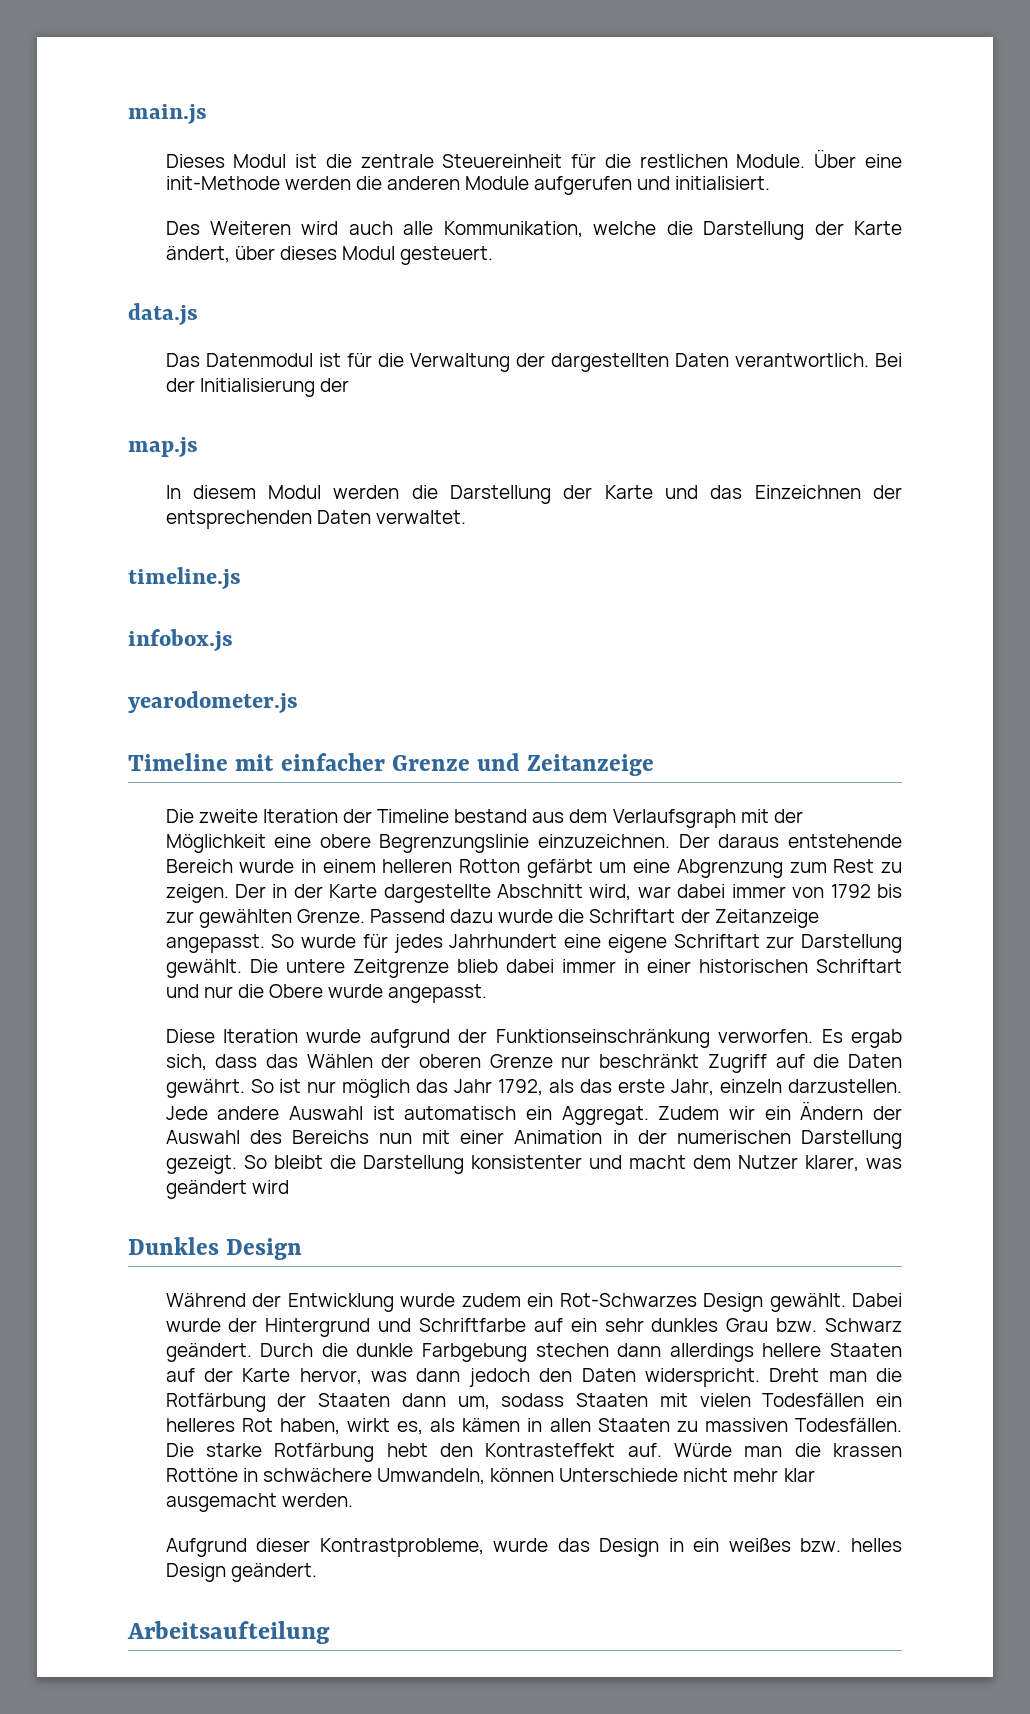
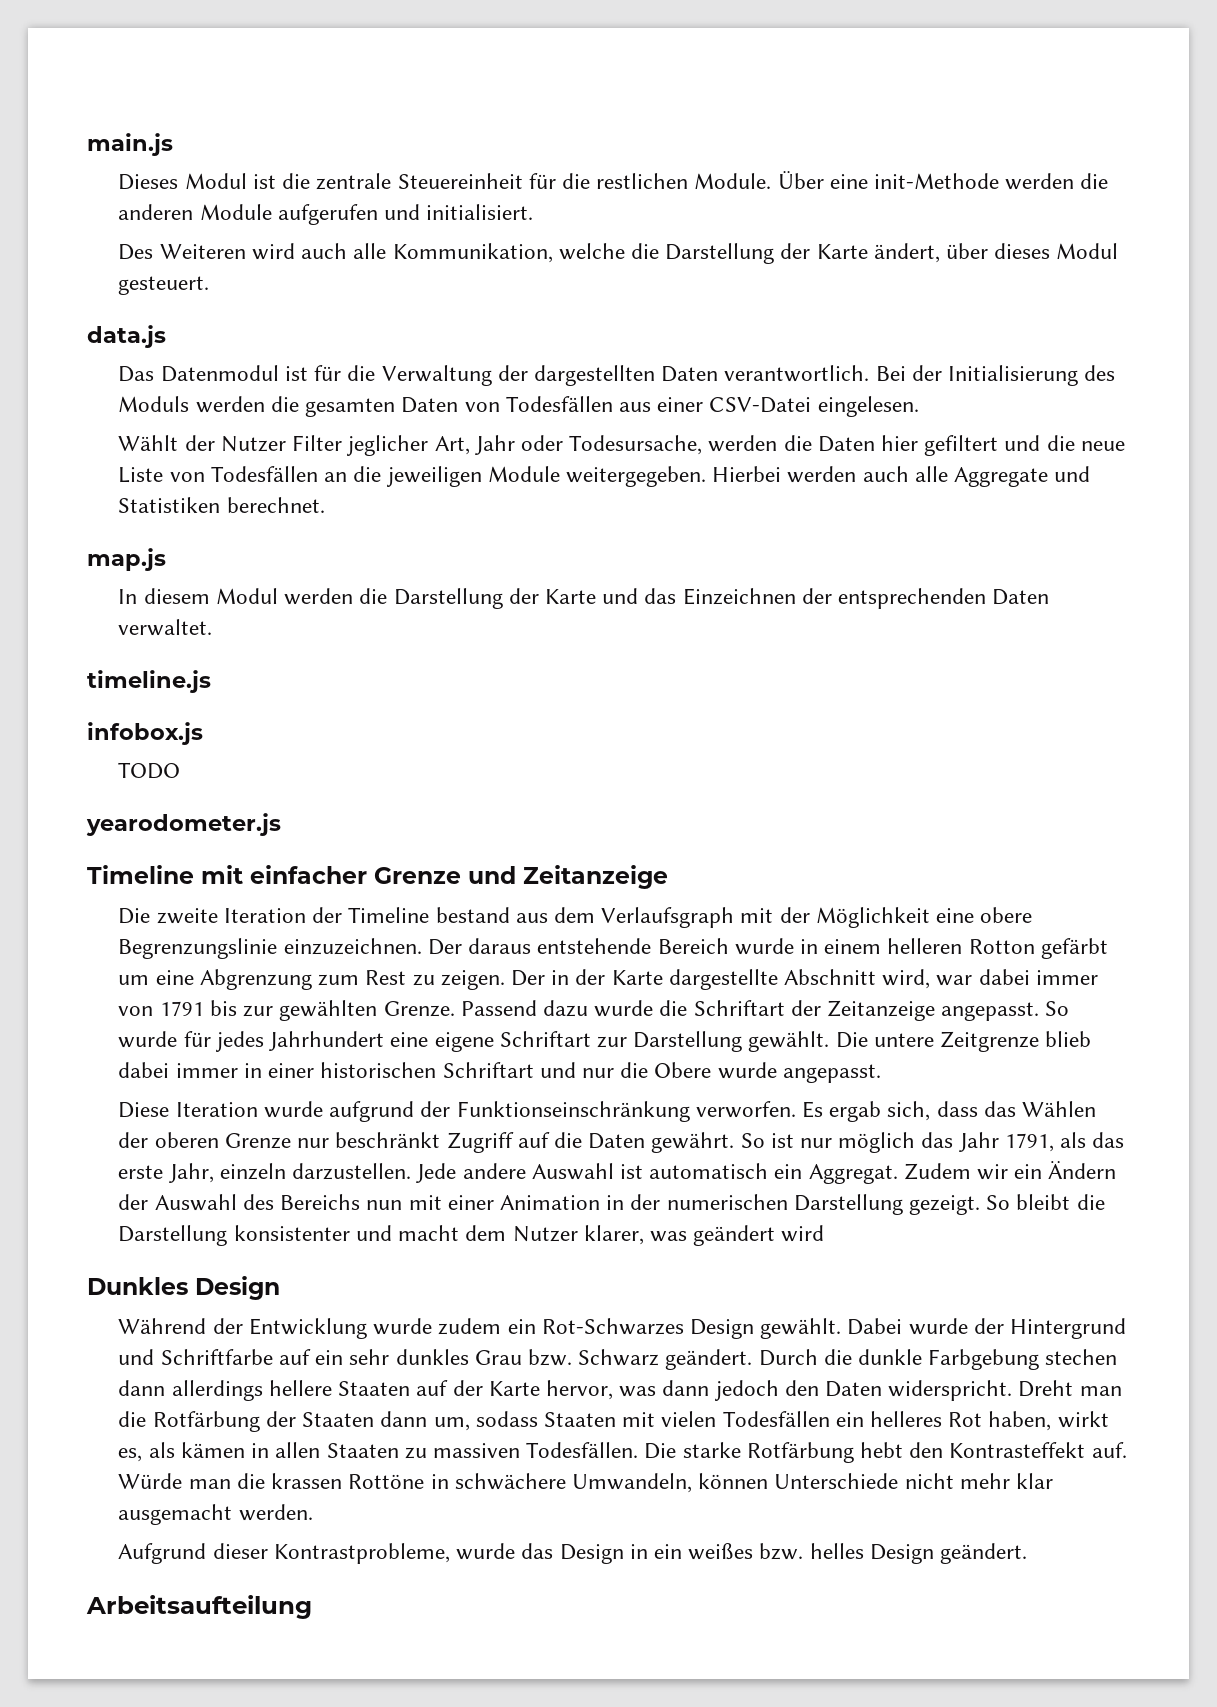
- Bei der Initialisierung der
+ Bei der Initialisierung des Moduls werden die gesamten Daten von Todesfällen aus einer CSV-Datei eingelesen.
+ Wählt der Nutzer Filter jeglicher Art, Jahr oder Todesursache, werden die Daten hier gefiltert und die neue Liste von Todesfällen an die jeweiligen Module weitergegeben. Hierbei werden auch alle Aggregate und Statistiken berechnet.
+ TODO
- Der in der Karte dargestellte Abschnitt wird, war dabei immer von 1792 bis zur gewählten Grenze.
+ Der in der Karte dargestellte Abschnitt wird, war dabei immer von 1791 bis zur gewählten Grenze.
- So ist nur möglich das Jahr 1792, als das erste Jahr, einzeln darzustellen.
+ So ist nur möglich das Jahr 1791, als das erste Jahr, einzeln darzustellen.

